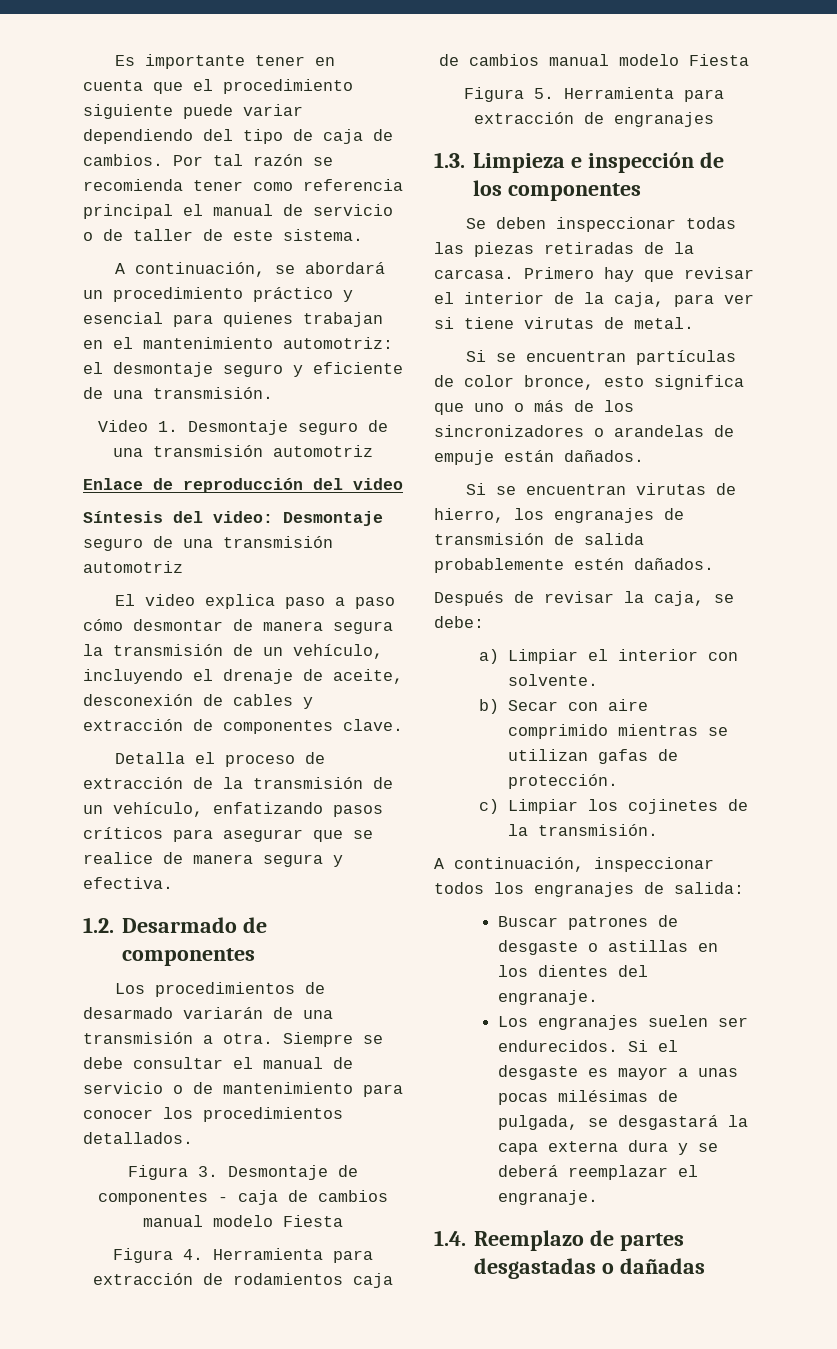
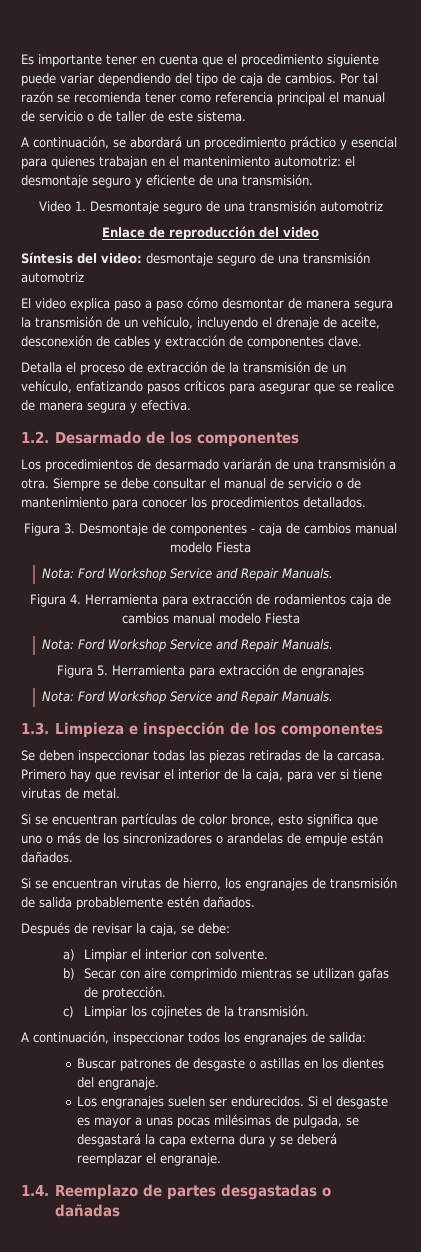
- Síntesis del video: Desmontaje seguro de una transmisión automotriz
+ Síntesis del video: desmontaje seguro de una transmisión automotriz
- 1.2. Desarmado de componentes
+ 1.2. Desarmado de los componentes
  Figura 3. Desmontaje de componentes - caja de cambios manual modelo Fiesta
+ Nota: Ford Workshop Service and Repair Manuals.
  Figura 4. Herramienta para extracción de rodamientos caja de cambios manual modelo Fiesta
+ Nota: Ford Workshop Service and Repair Manuals.
  Figura 5. Herramienta para extracción de engranajes
+ Nota: Ford Workshop Service and Repair Manuals.

